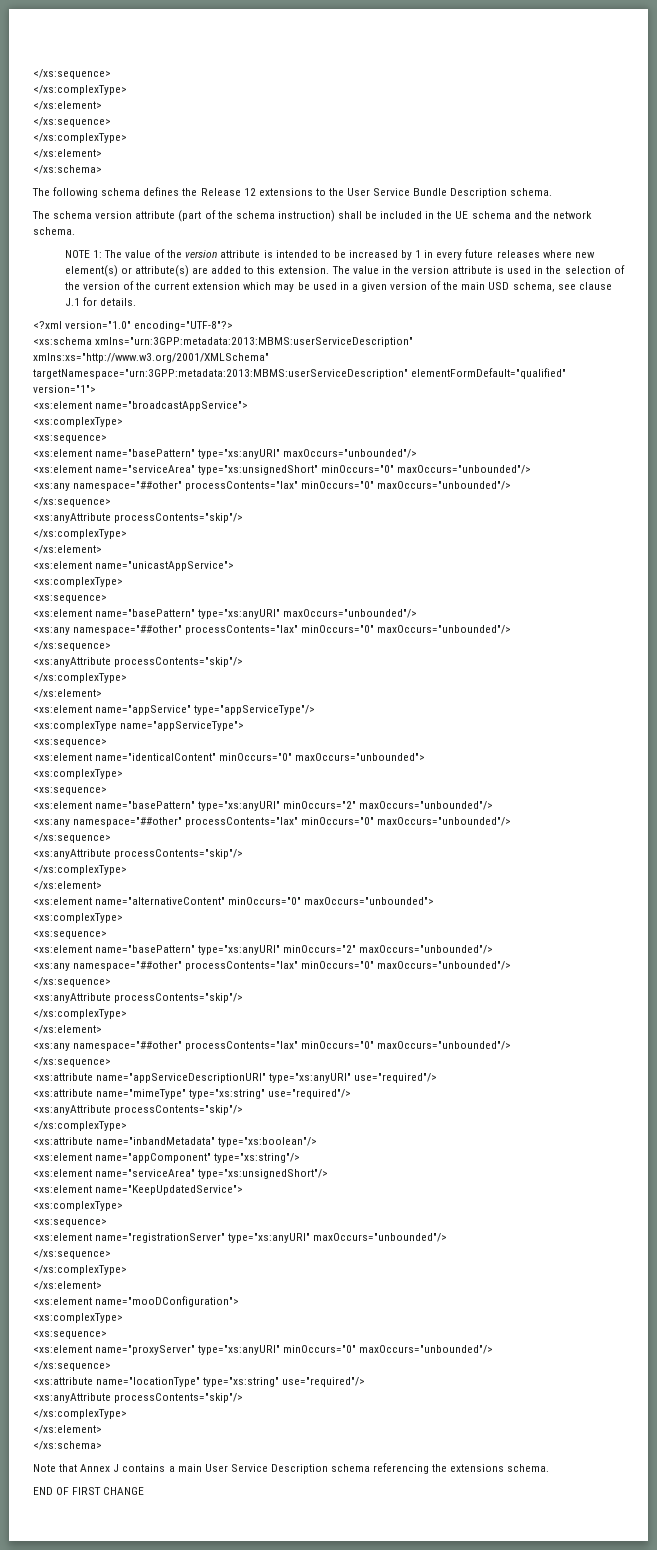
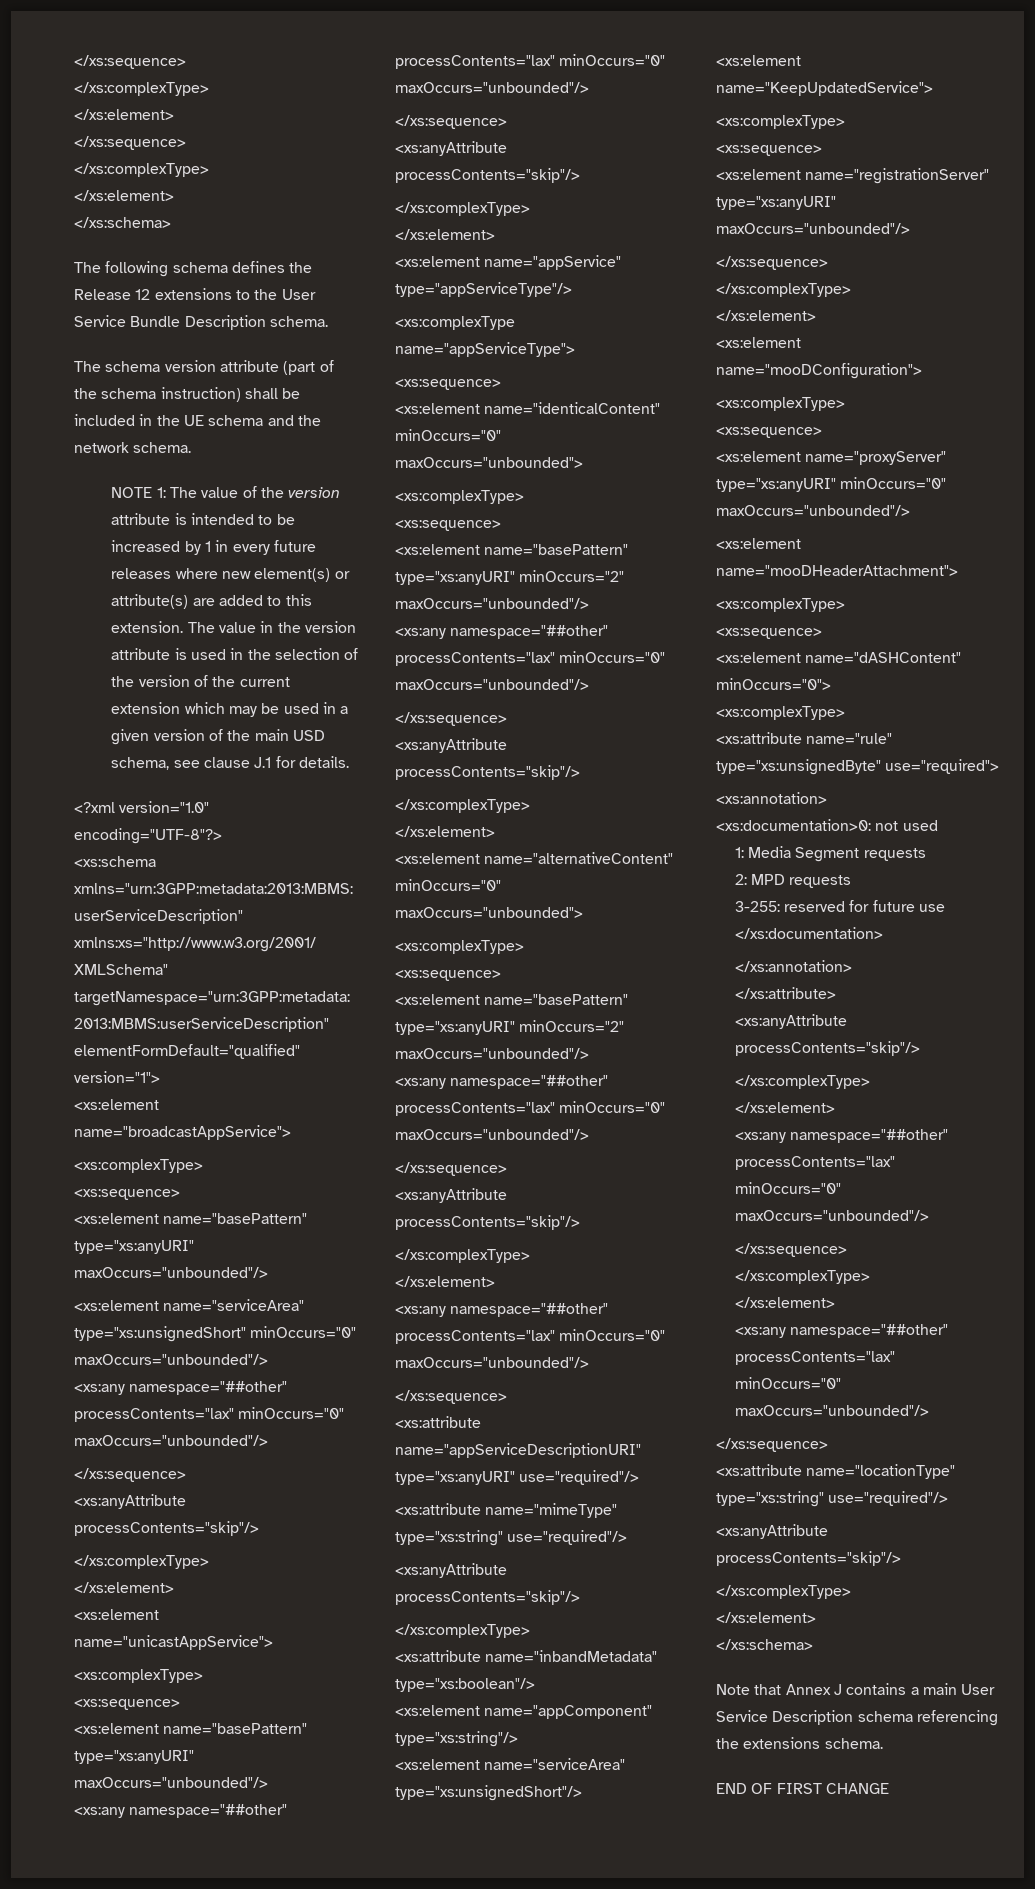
+ <xs:element name="mooDHeaderAttachment">
+ <xs:complexType>
+ <xs:sequence>
+ <xs:element name="dASHContent" minOccurs="0">
+ <xs:complexType>
+ <xs:attribute name="rule" type="xs:unsignedByte" use="required">
+ <xs:annotation>
+ <xs:documentation>0: not used
+ 1: Media Segment requests
+ 2: MPD requests
+ 3-255: reserved for future use </xs:documentation>
+ </xs:annotation>
+ </xs:attribute>
+ <xs:anyAttribute processContents="skip"/>
+ </xs:complexType>
+ </xs:element>
+ <xs:any namespace="##other" processContents="lax" minOccurs="0" maxOccurs="unbounded"/>
+ </xs:sequence>
+ </xs:complexType>
+ </xs:element>
+ <xs:any namespace="##other" processContents="lax" minOccurs="0" maxOccurs="unbounded"/>

